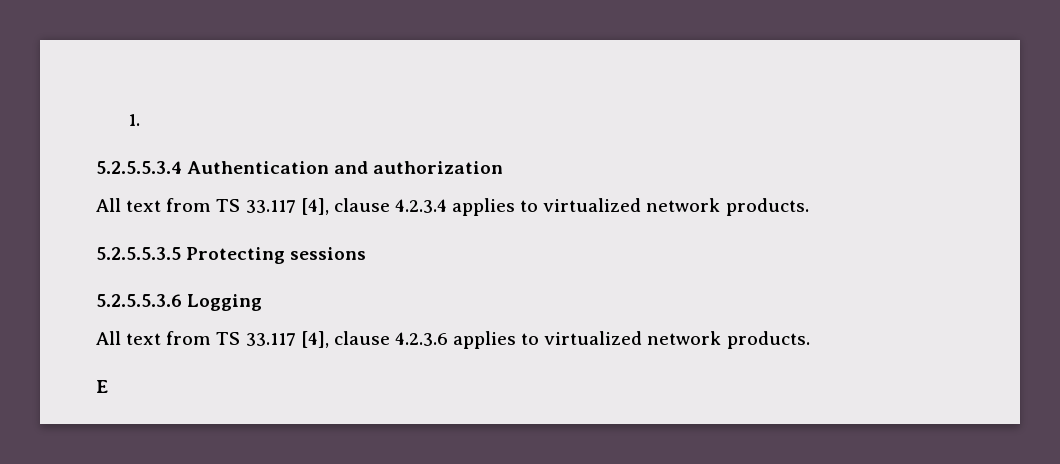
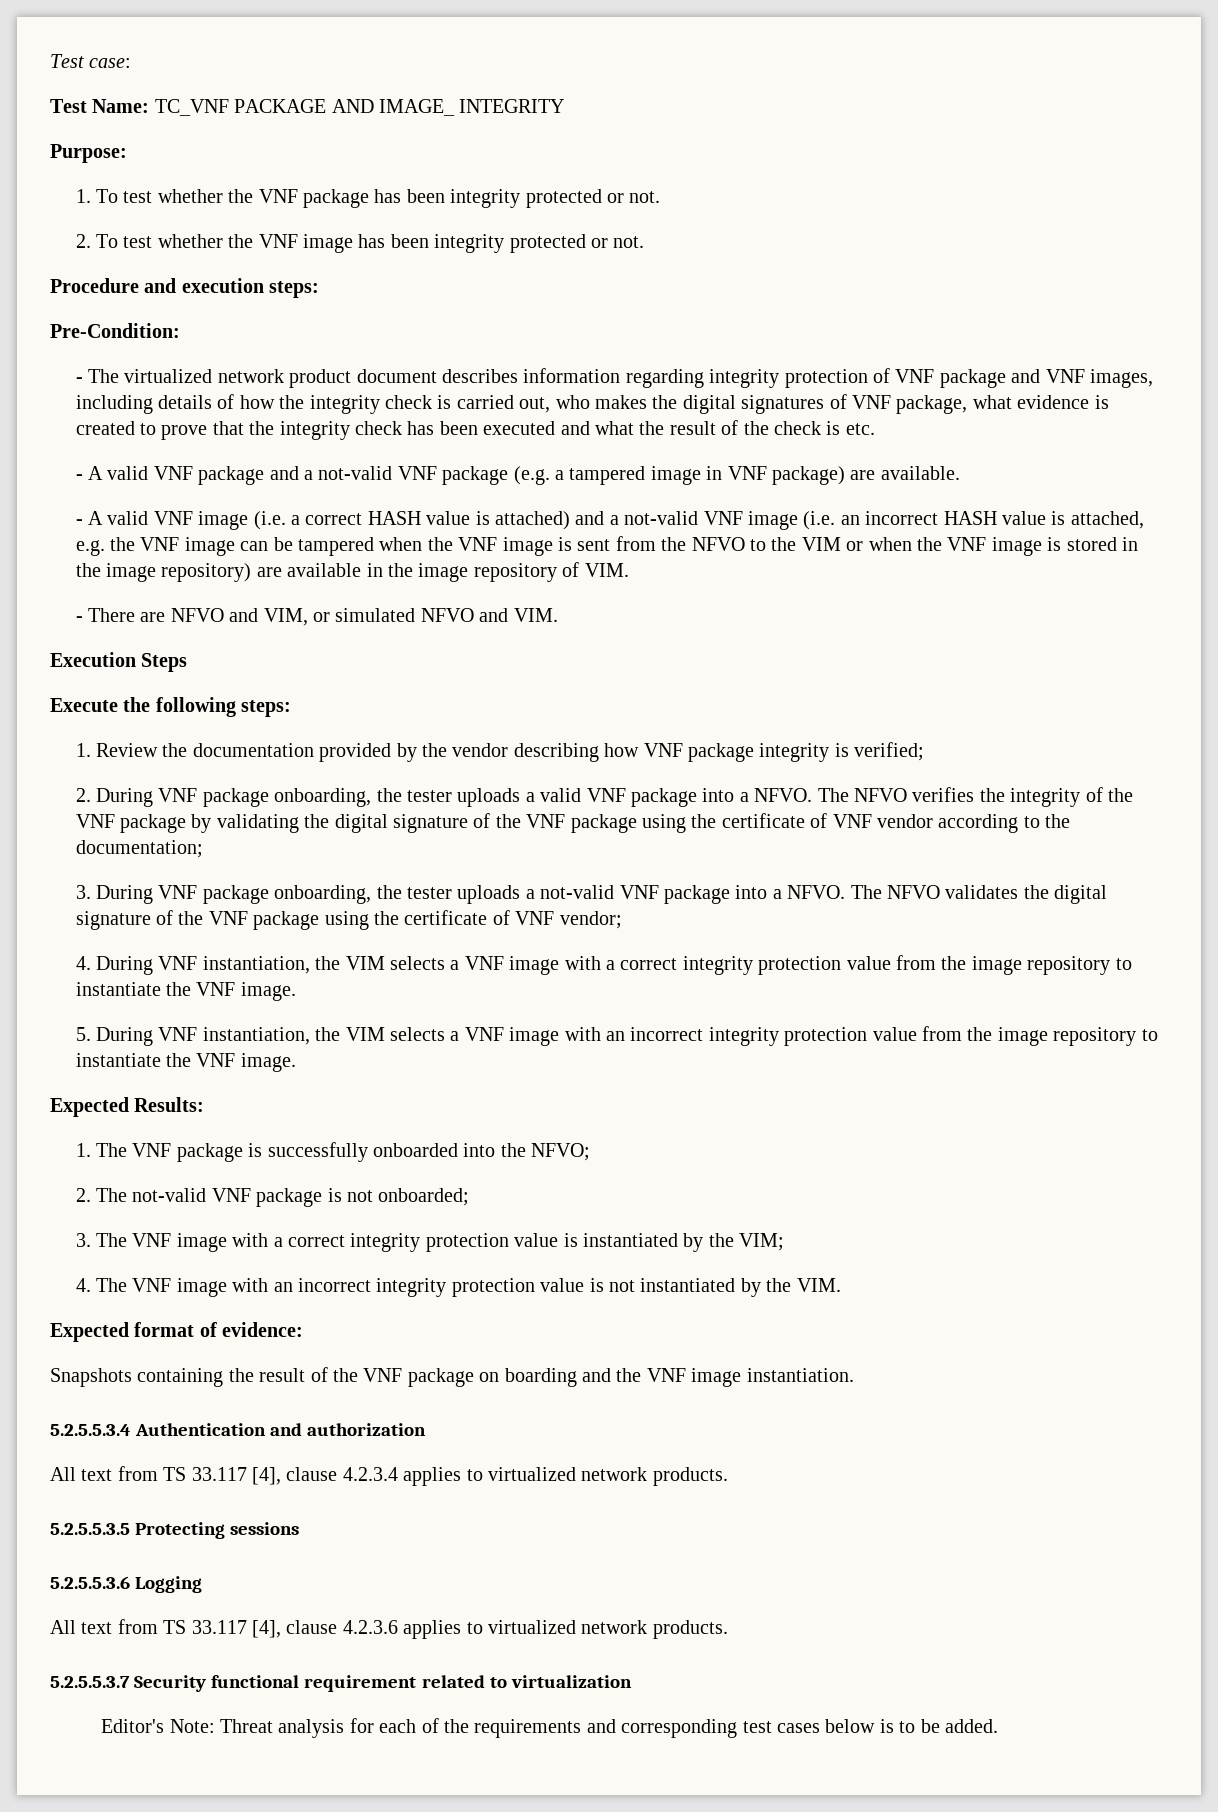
- 1.
+ Test case:
+ Test Name: TC_VNF PACKAGE AND IMAGE_ INTEGRITY
+ Purpose:
+ 1. To test whether the VNF package has been integrity protected or not.
+ 2. To test whether the VNF image has been integrity protected or not.
+ Procedure and execution steps:
+ Pre-Condition:
+ - The virtualized network product document describes information regarding integrity protection of VNF package and VNF images, including details of how the integrity check is carried out, who makes the digital signatures of VNF package, what evidence is created to prove that the integrity check has been executed and what the result of the check is etc.
+ - A valid VNF package and a not-valid VNF package (e.g. a tampered image in VNF package) are available.
+ - A valid VNF image (i.e. a correct HASH value is attached) and a not-valid VNF image (i.e. an incorrect HASH value is attached, e.g. the VNF image can be tampered when the VNF image is sent from the NFVO to the VIM or when the VNF image is stored in the image repository) are available in the image repository of VIM.
+ - There are NFVO and VIM, or simulated NFVO and VIM.
+ Execution Steps
+ Execute the following steps:
+ 1. Review the documentation provided by the vendor describing how VNF package integrity is verified;
+ 2. During VNF package onboarding, the tester uploads a valid VNF package into a NFVO. The NFVO verifies the integrity of the VNF package by validating the digital signature of the VNF package using the certificate of VNF vendor according to the documentation;
+ 3. During VNF package onboarding, the tester uploads a not-valid VNF package into a NFVO. The NFVO validates the digital signature of the VNF package using the certificate of VNF vendor;
+ 4. During VNF instantiation, the VIM selects a VNF image with a correct integrity protection value from the image repository to instantiate the VNF image.
+ 5. During VNF instantiation, the VIM selects a VNF image with an incorrect integrity protection value from the image repository to instantiate the VNF image.
+ Expected Results:
+ 1. The VNF package is successfully onboarded into the NFVO;
+ 2. The not-valid VNF package is not onboarded;
+ 3. The VNF image with a correct integrity protection value is instantiated by the VIM;
+ 4. The VNF image with an incorrect integrity protection value is not instantiated by the VIM.
+ Expected format of evidence:
+ Snapshots containing the result of the VNF package on boarding and the VNF image instantiation.
- E
+ 5.2.5.5.3.7 Security functional requirement related to virtualization
+ Editor's Note: Threat analysis for each of the requirements and corresponding test cases below is to be added.

